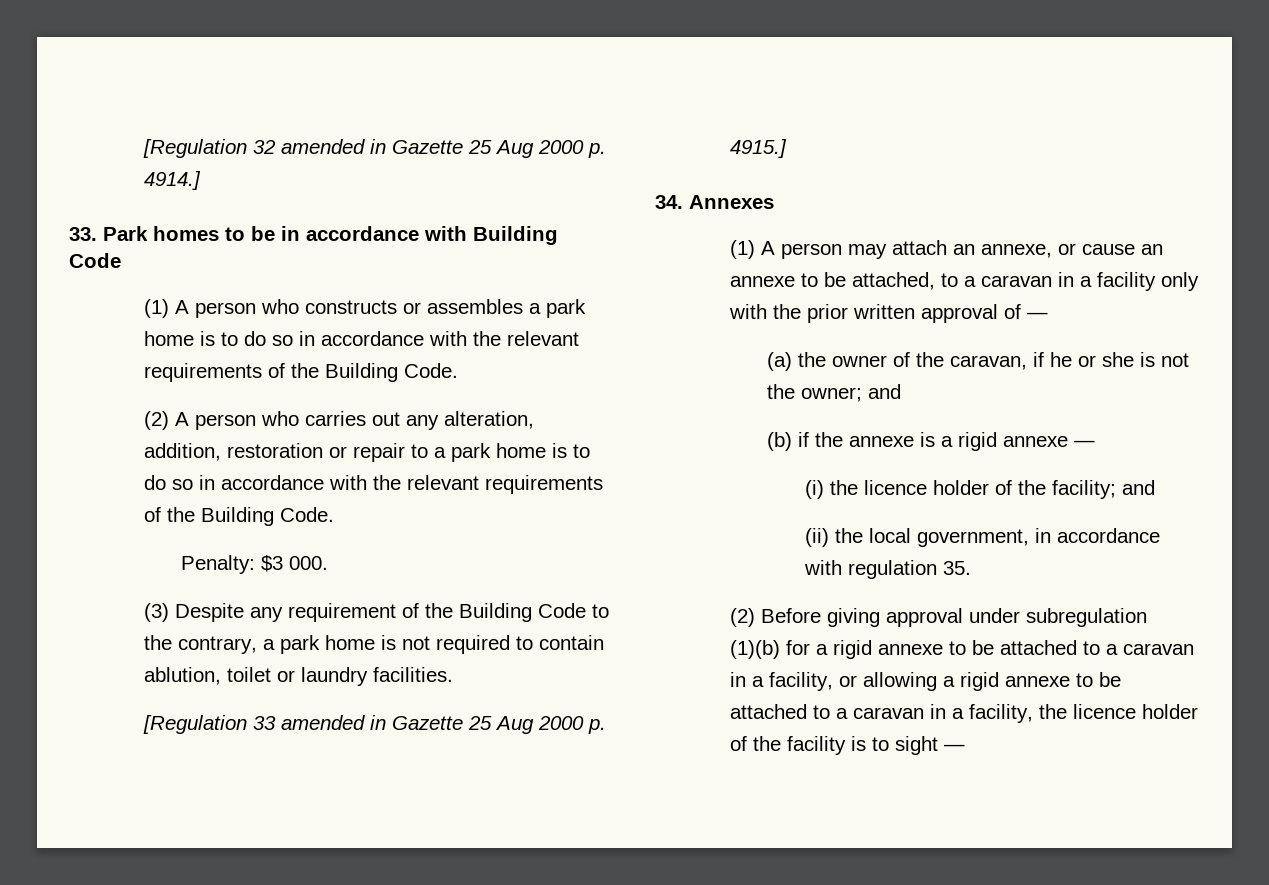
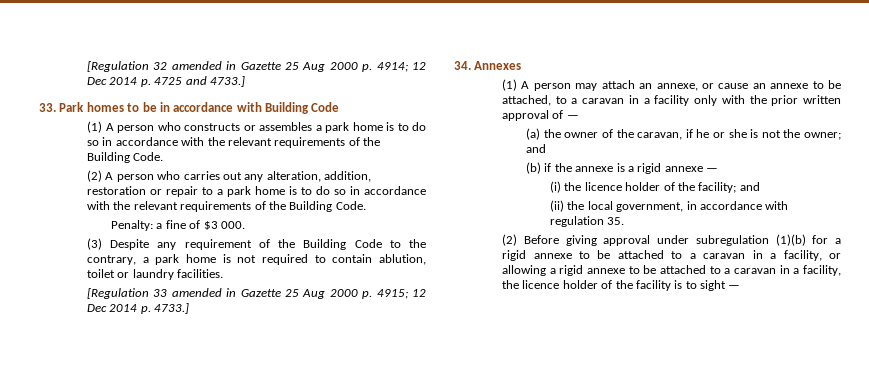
- [Regulation 32 amended in Gazette 25 Aug 2000 p. 4914.]
+ [Regulation 32 amended in Gazette 25 Aug 2000 p. 4914; 12 Dec 2014 p. 4725 and 4733.]
- Penalty: $3 000.
+ Penalty: a fine of $3 000.
- [Regulation 33 amended in Gazette 25 Aug 2000 p. 4915.]
+ [Regulation 33 amended in Gazette 25 Aug 2000 p. 4915; 12 Dec 2014 p. 4733.]

